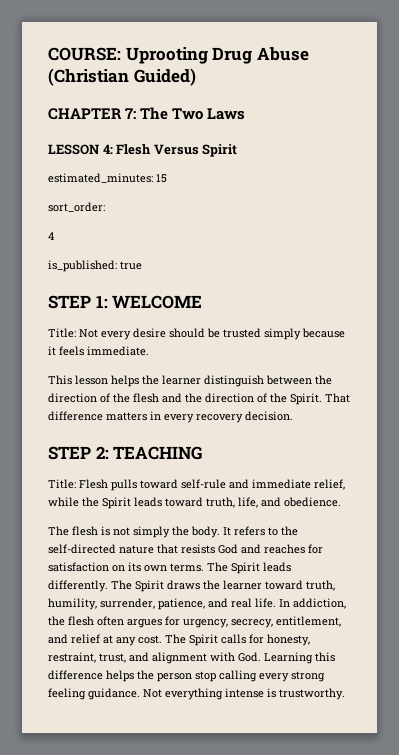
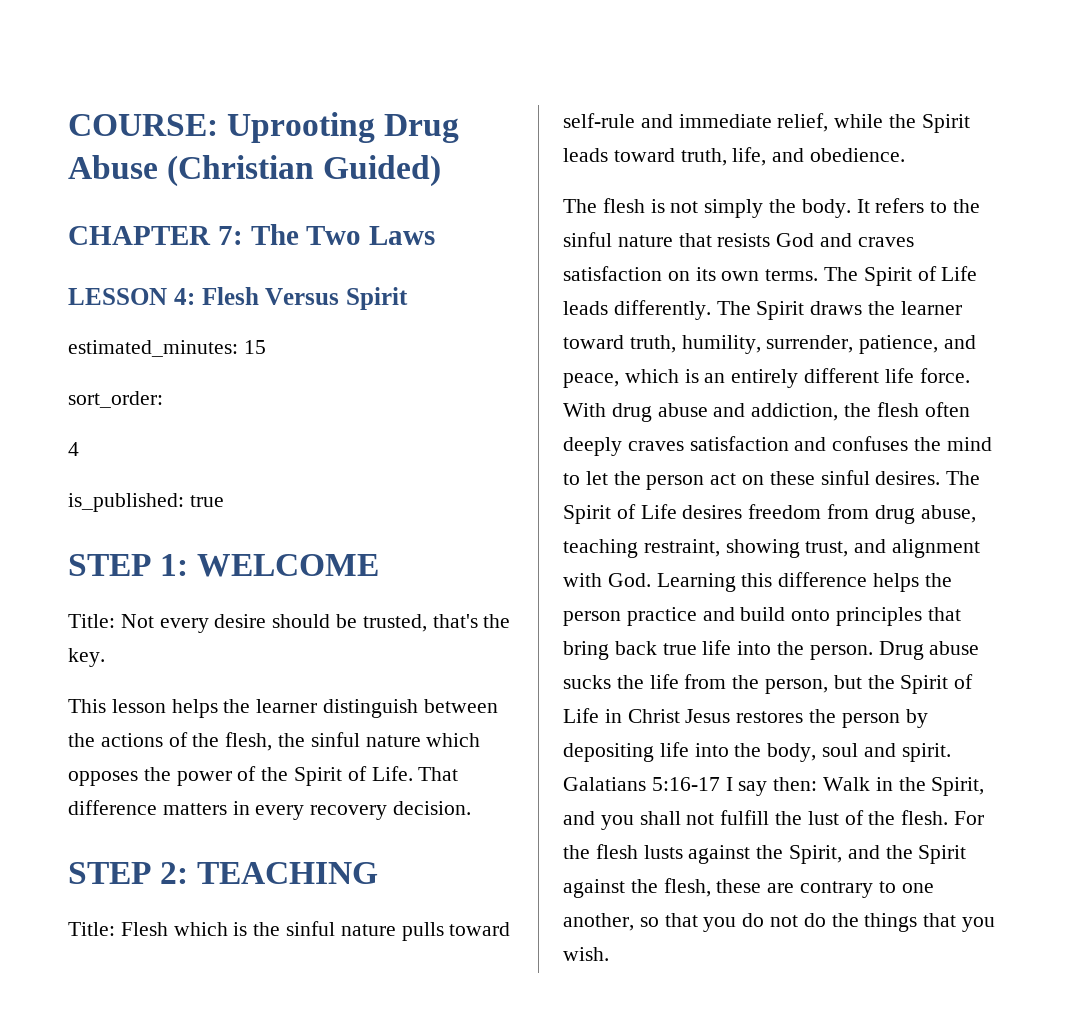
- Title: Not every desire should be trusted simply because it feels immediate.
+ Title: Not every desire should be trusted, that's the key.
- This lesson helps the learner distinguish between the direction of the flesh and the direction of the Spirit.
+ This lesson helps the learner distinguish between the actions of the flesh, the sinful nature which opposes the power of the Spirit of Life.
- Title: Flesh pulls toward self-rule and immediate relief, while the Spirit leads toward truth, life, and obedience.
+ Title: Flesh which is the sinful nature pulls toward self-rule and immediate relief, while the Spirit leads toward truth, life, and obedience.
- It refers to the self-directed nature that resists God and reaches for satisfaction on its own terms.
+ It refers to the sinful nature that resists God and craves satisfaction on its own terms.
- The Spirit leads differently.
+ The Spirit of Life leads differently.
- The Spirit draws the learner toward truth, humility, surrender, patience, and real life. In addiction, the flesh often argues for urgency, secrecy, entitlement, and relief at any cost. The Spirit calls for honesty, restraint, trust, and alignment with God. Learning this difference helps the person stop calling every strong feeling guidance. Not everything intense is trustworthy.
+ The Spirit draws the learner toward truth, humility, surrender, patience, and peace, which is an entirely different life force. With drug abuse and addiction, the flesh often deeply craves satisfaction and confuses the mind to let the person act on these sinful desires. The Spirit of Life desires freedom from drug abuse, teaching restraint, showing trust, and alignment with God. Learning this difference helps the person practice and build onto principles that bring back true life into the person. Drug abuse sucks the life from the person, but the Spirit of Life in Christ Jesus restores the person by depositing life into the body, soul and spirit. Galatians 5:16-17 I say then: Walk in the Spirit, and you shall not fulfill the lust of the flesh. For the flesh lusts against the Spirit, and the Spirit against the flesh, these are contrary to one another, so that you do not do the things that you wish.

